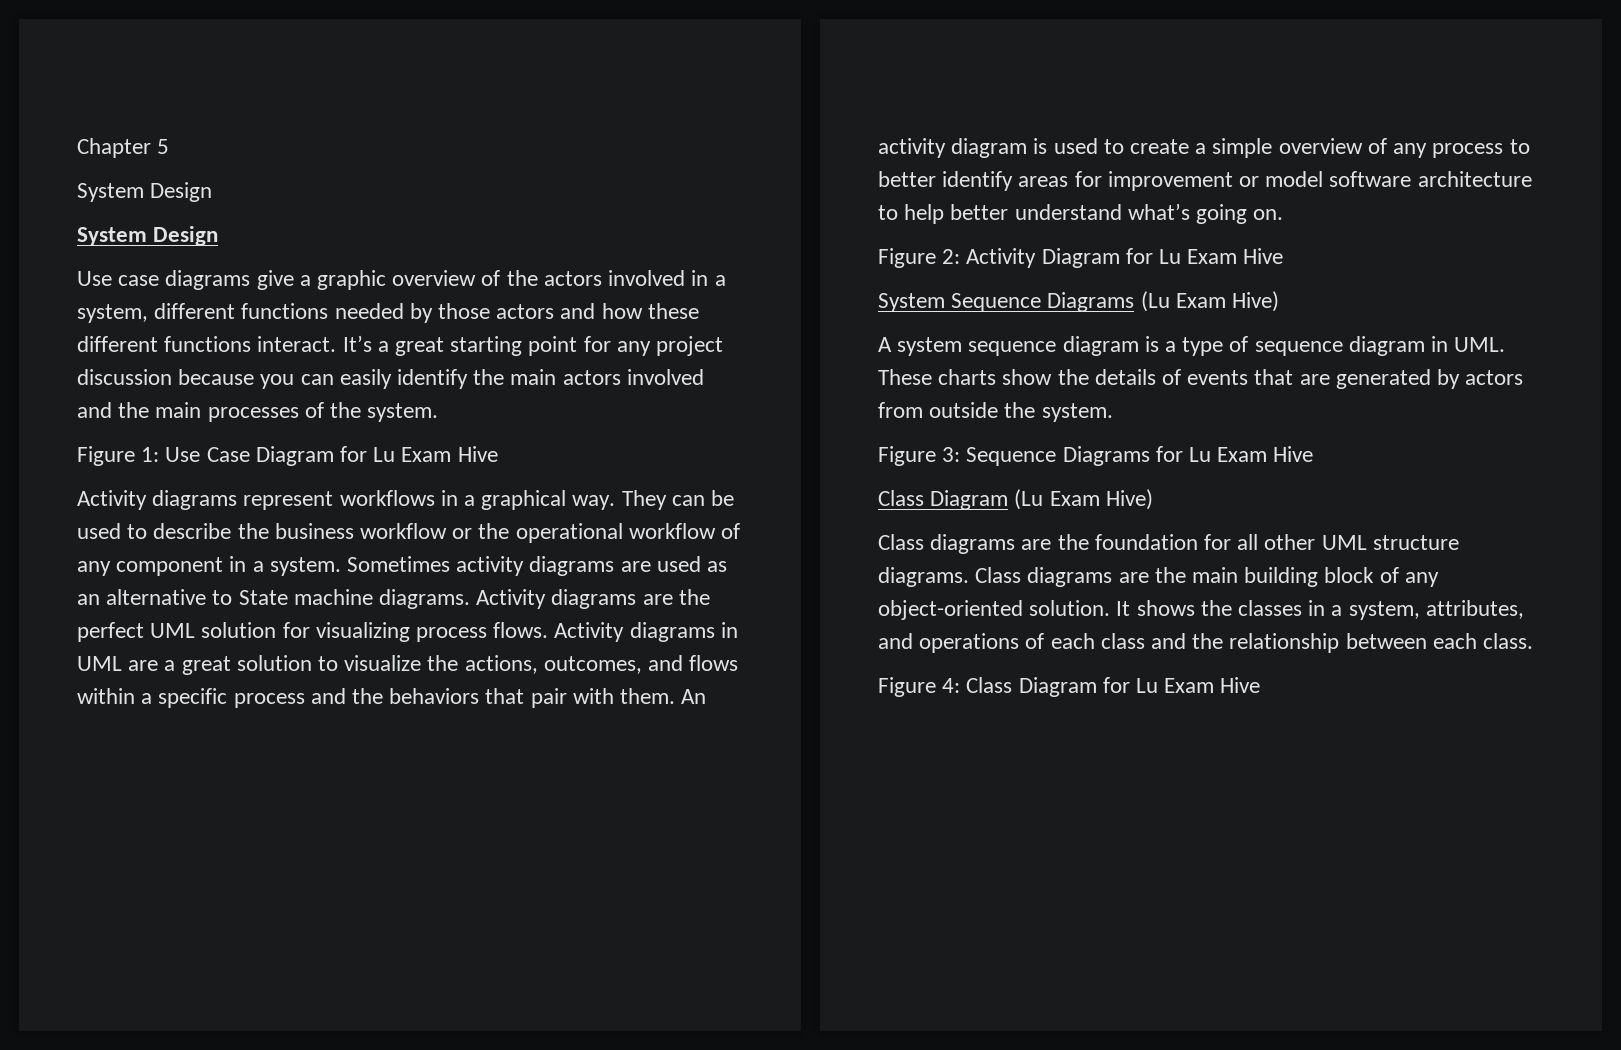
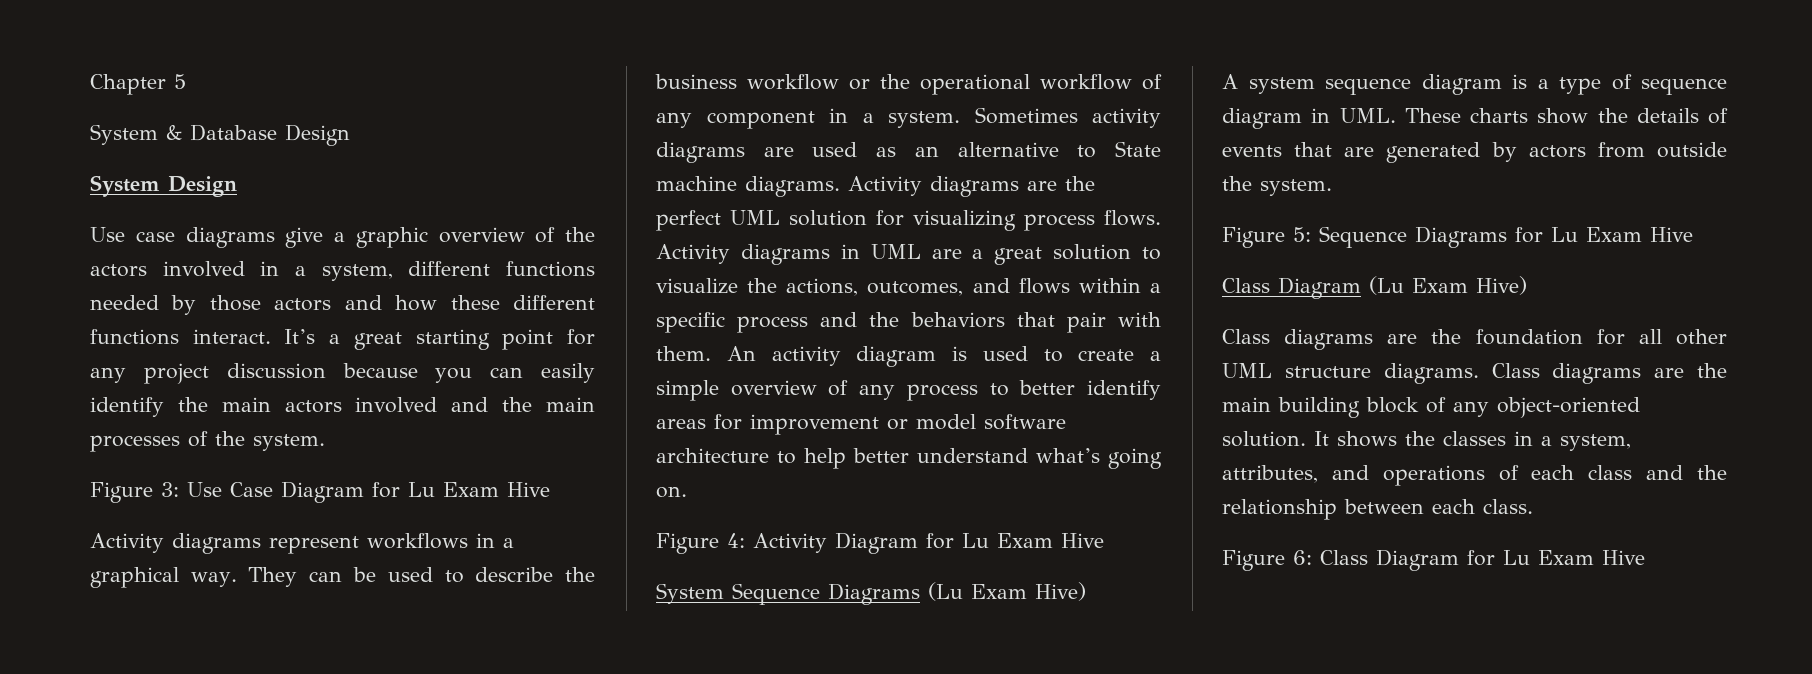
  Chapter 5
- System Design
+ System & Database Design
- Figure 1: Use Case Diagram for Lu Exam Hive
+ Figure 3: Use Case Diagram for Lu Exam Hive
- Figure 2: Activity Diagram for Lu Exam Hive
+ Figure 4: Activity Diagram for Lu Exam Hive
- Figure 3: Sequence Diagrams for Lu Exam Hive
+ Figure 5: Sequence Diagrams for Lu Exam Hive
- Figure 4: Class Diagram for Lu Exam Hive
+ Figure 6: Class Diagram for Lu Exam Hive

